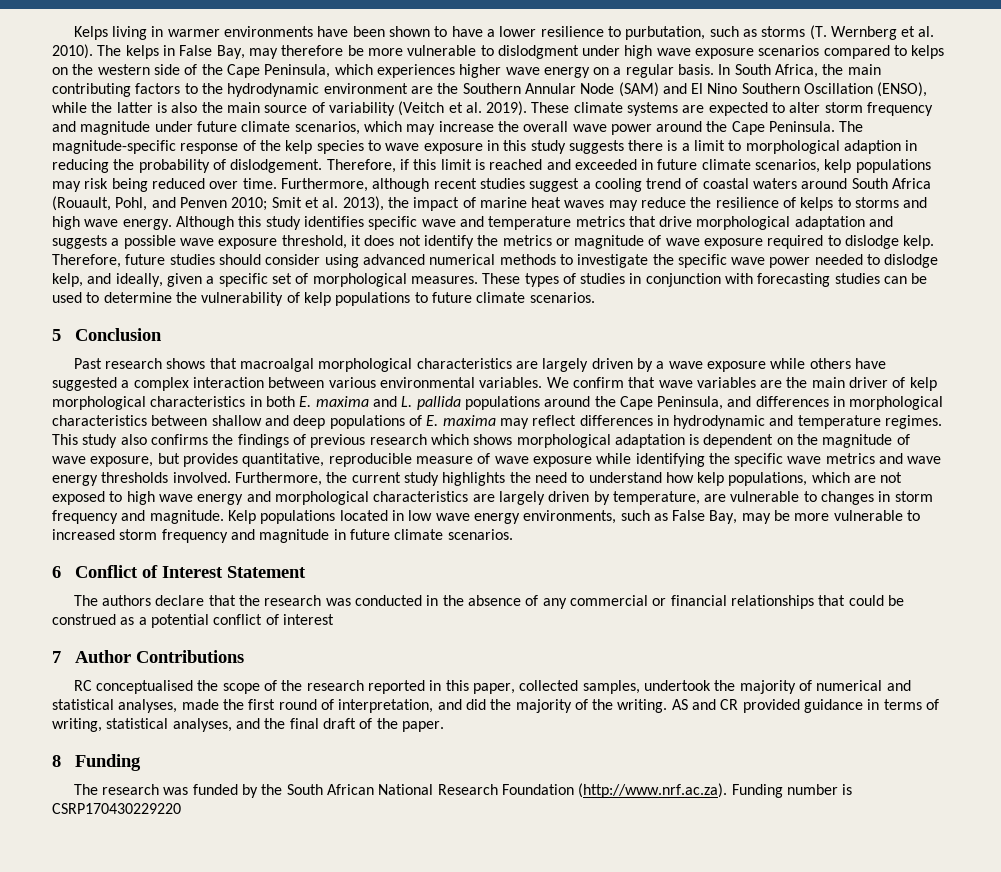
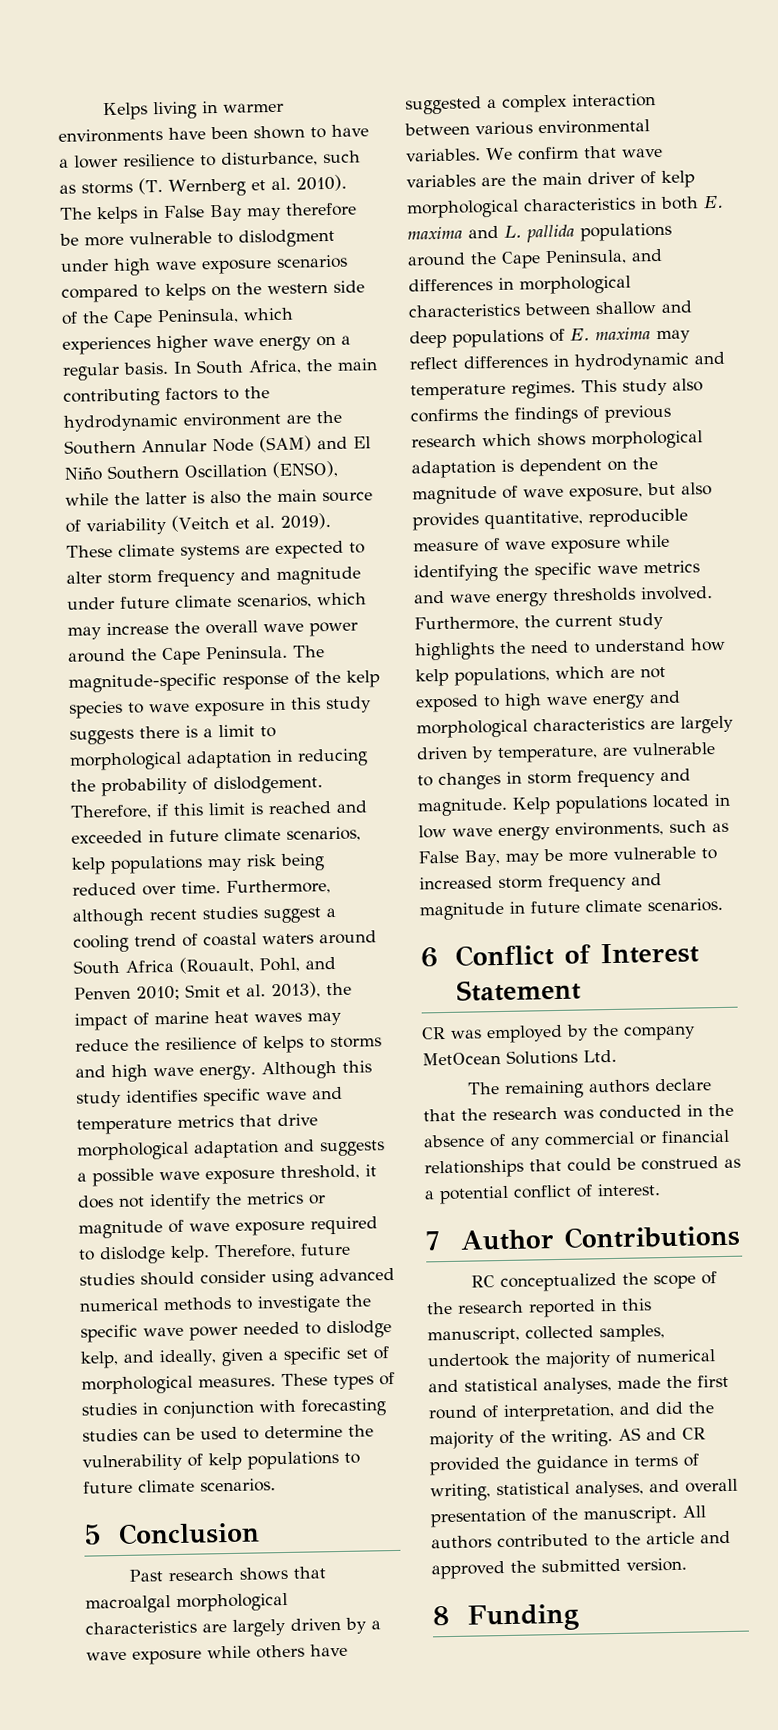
- Kelps living in warmer environments have been shown to have a lower resilience to purbutation, such as storms (T. Wernberg et al. 2010).
+ Kelps living in warmer environments have been shown to have a lower resilience to disturbance, such as storms (T. Wernberg et al. 2010).
- The kelps in False Bay, may therefore be more vulnerable to dislodgment under high wave exposure scenarios compared to kelps on the western side of the Cape Peninsula, which experiences higher wave energy on a regular basis.
+ The kelps in False Bay may therefore be more vulnerable to dislodgment under high wave exposure scenarios compared to kelps on the western side of the Cape Peninsula, which experiences higher wave energy on a regular basis.
- In South Africa, the main contributing factors to the hydrodynamic environment are the Southern Annular Node (SAM) and El Nino Southern Oscillation (ENSO), while the latter is also the main source of variability (Veitch et al. 2019).
+ In South Africa, the main contributing factors to the hydrodynamic environment are the Southern Annular Node (SAM) and El Niño Southern Oscillation (ENSO), while the latter is also the main source of variability (Veitch et al. 2019).
- The magnitude-specific response of the kelp species to wave exposure in this study suggests there is a limit to morphological adaption in reducing the probability of dislodgement.
+ The magnitude-specific response of the kelp species to wave exposure in this study suggests there is a limit to morphological adaptation in reducing the probability of dislodgement.
- This study also confirms the findings of previous research which shows morphological adaptation is dependent on the magnitude of wave exposure, but provides quantitative, reproducible measure of wave exposure while identifying the specific wave metrics and wave energy thresholds involved.
+ This study also confirms the findings of previous research which shows morphological adaptation is dependent on the magnitude of wave exposure, but also provides quantitative, reproducible measure of wave exposure while identifying the specific wave metrics and wave energy thresholds involved.
- The authors declare that the research was conducted in the absence of any commercial or financial relationships that could be construed as a potential conflict of interest
+ CR was employed by the company MetOcean Solutions Ltd.
+ The remaining authors declare that the research was conducted in the absence of any commercial or financial relationships that could be construed as a potential conflict of interest.
- RC conceptualised the scope of the research reported in this paper, collected samples, undertook the majority of numerical and statistical analyses, made the first round of interpretation, and did the majority of the writing.
+ RC conceptualized the scope of the research reported in this manuscript, collected samples, undertook the majority of numerical and statistical analyses, made the first round of interpretation, and did the majority of the writing.
- AS and CR provided guidance in terms of writing, statistical analyses, and the final draft of the paper.
+ AS and CR provided the guidance in terms of writing, statistical analyses, and overall presentation of the manuscript. All authors contributed to the article and approved the submitted version.
  8 Funding
- The research was funded by the South African National Research Foundation (http://www.nrf.ac.za). Funding number is CSRP170430229220

